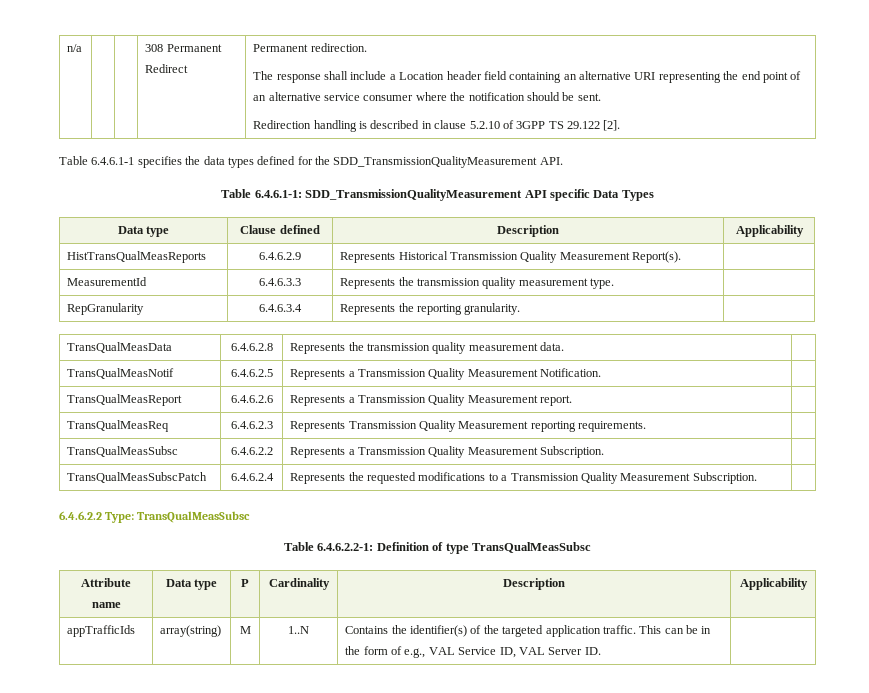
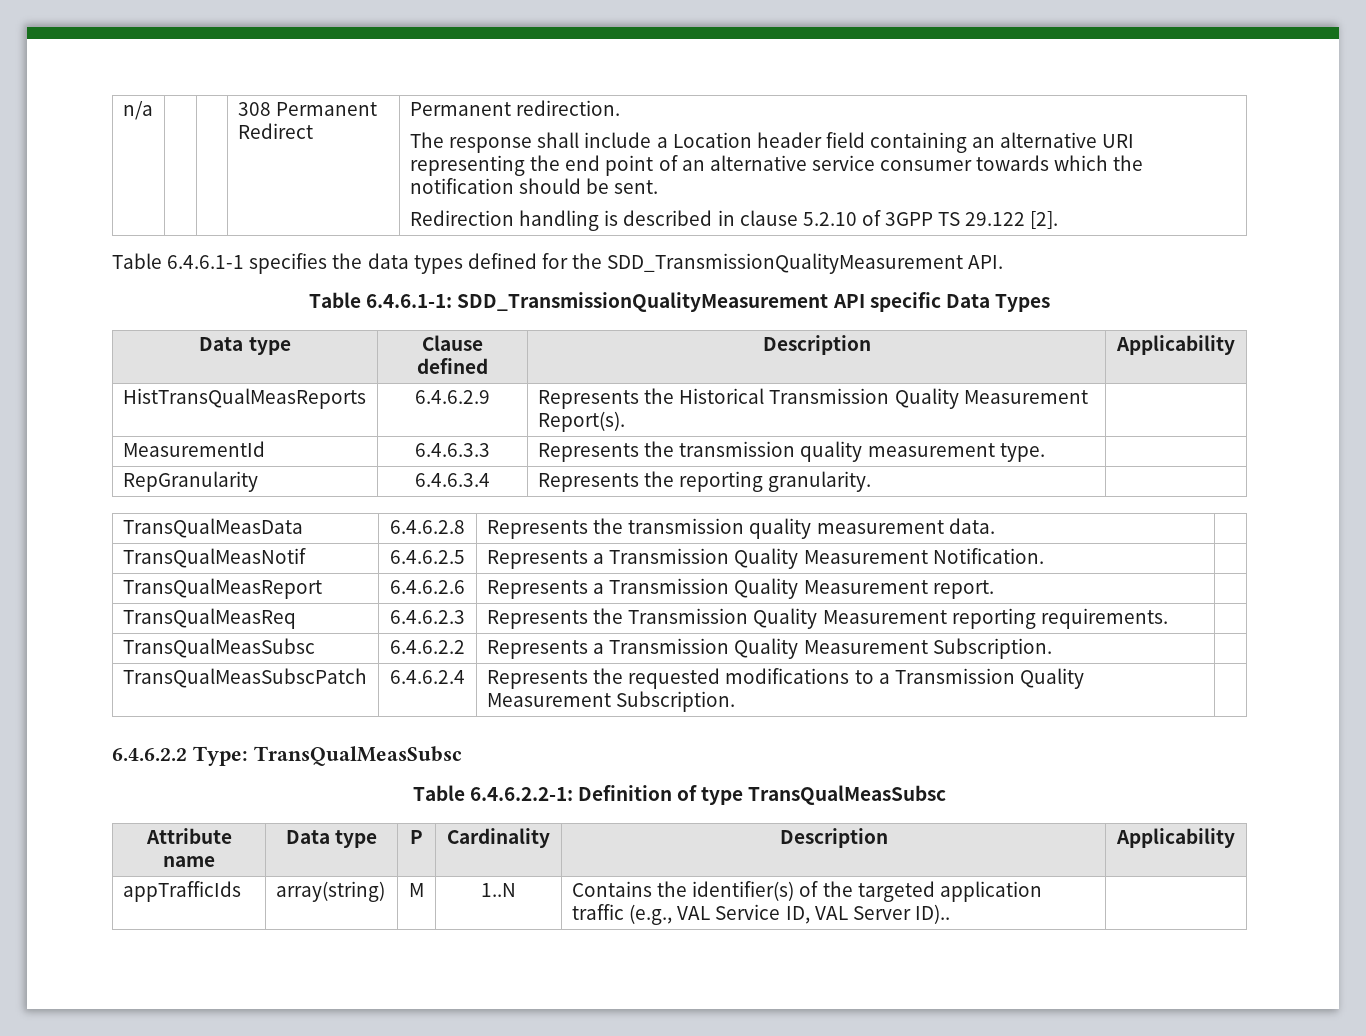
- The response shall include a Location header field containing an alternative URI representing the end point of an alternative service consumer where the notification should be sent.
+ The response shall include a Location header field containing an alternative URI representing the end point of an alternative service consumer towards which the notification should be sent.
- HistTransQualMeasReports | 6.4.6.2.9 | Represents Historical Transmission Quality Measurement Report(s). |
+ HistTransQualMeasReports | 6.4.6.2.9 | Represents the Historical Transmission Quality Measurement Report(s). |
- TransQualMeasReq | 6.4.6.2.3 | Represents Transmission Quality Measurement reporting requirements. |
+ TransQualMeasReq | 6.4.6.2.3 | Represents the Transmission Quality Measurement reporting requirements. |
- appTrafficIds | array(string) | M | 1..N | Contains the identifier(s) of the targeted application traffic. This can be in the form of e.g., VAL Service ID, VAL Server ID. |
+ appTrafficIds | array(string) | M | 1..N | Contains the identifier(s) of the targeted application traffic (e.g., VAL Service ID, VAL Server ID).. |

